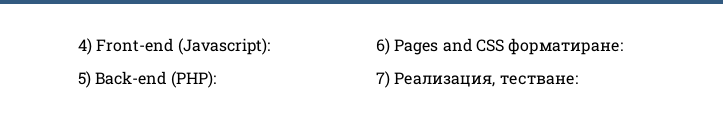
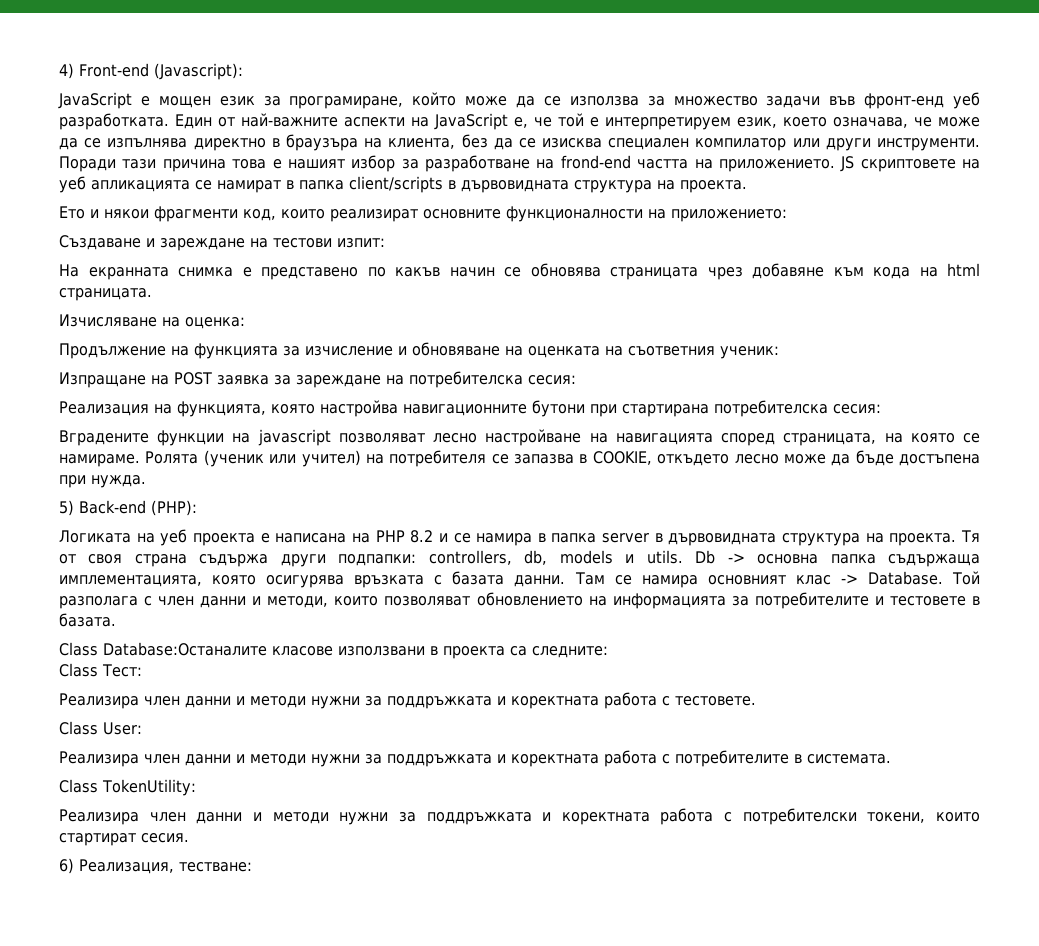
+ JavaScript е мощен език за програмиране, който може да се използва за множество задачи във фронт-енд уеб разработката. Един от най-важните аспекти на JavaScript е, че той е интерпретируем език, което означава, че може да се изпълнява директно в браузъра на клиента, без да се изисква специален компилатор или други инструменти. Поради тази причина това е нашият избор за разработване на frond-end частта на приложението. JS скриптовете на уеб апликацията се намират в папка client/scripts в дървовидната структура на проекта.
+ Ето и някои фрагменти код, които реализират основните функционалности на приложението:
+ Създаване и зареждане на тестови изпит:
+ На екранната снимка е представено по какъв начин се обновява страницата чрез добавяне към кода на html страницата.
+ Изчисляване на оценка:
+ Продължение на функцията за изчисление и обновяване на оценката на съответния ученик:
+ Изпращане на POST заявка за зареждане на потребителска сесия:
+ Реализация на функцията, която настройва навигационните бутони при стартирана потребителска сесия:
+ Вградените функции на javascript позволяват лесно настройване на навигацията според страницата, на която се намираме. Ролята (ученик или учител) на потребителя се запазва в COOKIE, откъдето лесно може да бъде достъпена при нужда.
  5) Back-end (PHP):
- 6) Pages and CSS форматиране:
- 7) Реализация, тестване:
+ Логиката на уеб проекта е написана на PHP 8.2 и се намира в папка server в дървовидната структура на проекта. Тя от своя страна съдържа други подпапки: controllers, db, models и utils. Db -> основна папка съдържаща имплементацията, която осигурява връзката с базата данни. Там се намира основният клас -> Database. Той разполага с член данни и методи, които позволяват обновлението на информацията за потребителите и тестовете в базата.
+ Class Database:Останалите класове използвани в проекта са следните:
+ Class Тест:
+ Реализира член данни и методи нужни за поддръжката и коректната работа с тестовете.
+ Class User:
+ Реализира член данни и методи нужни за поддръжката и коректната работа с потребителите в системата.
+ Class TokenUtility:
+ Реализира член данни и методи нужни за поддръжката и коректната работа с потребителски токени, които стартират сесия.
+ 6) Реализация, тестване:

